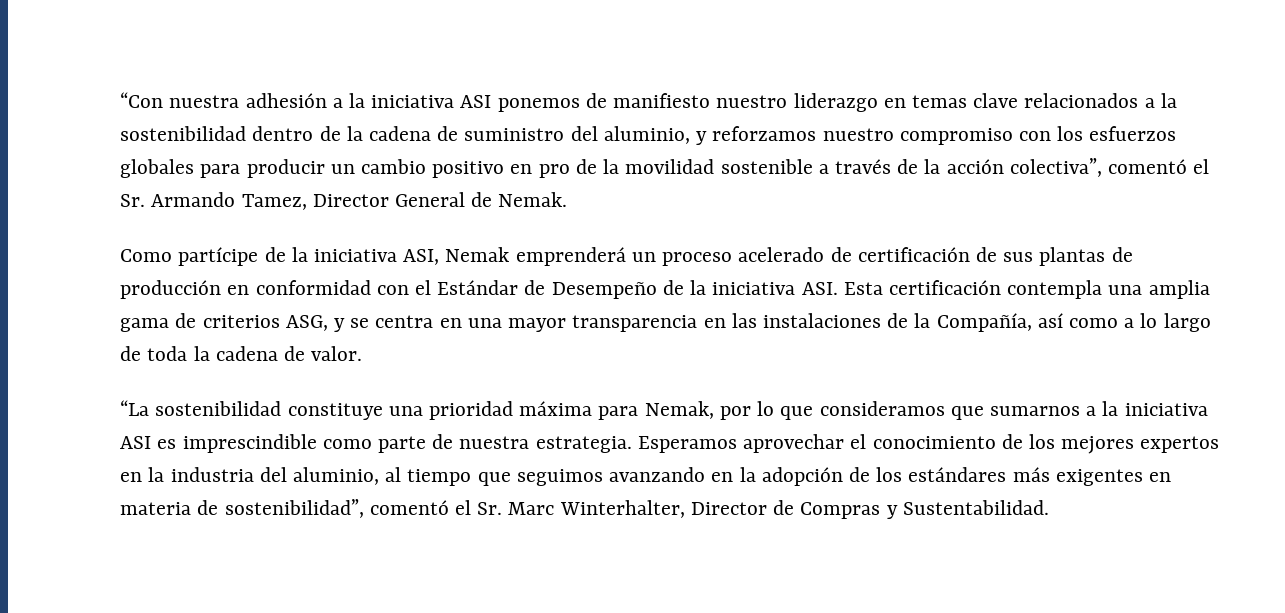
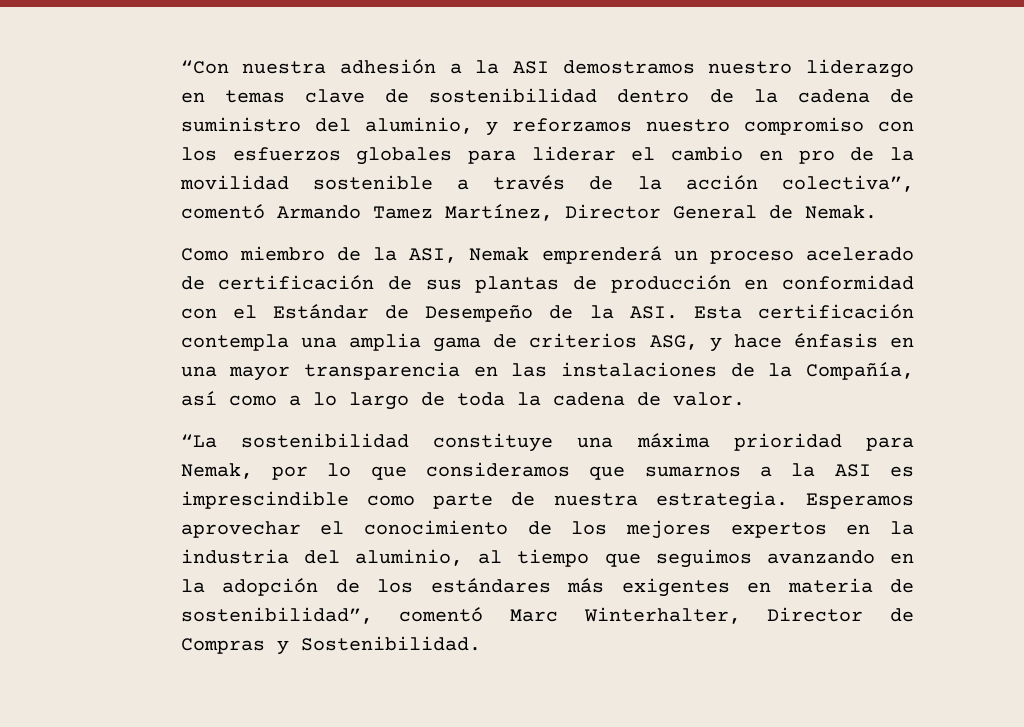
- “Con nuestra adhesión a la iniciativa ASI ponemos de manifiesto nuestro liderazgo en temas clave relacionados a la sostenibilidad dentro de la cadena de suministro del aluminio, y reforzamos nuestro compromiso con los esfuerzos globales para producir un cambio positivo en pro de la movilidad sostenible a través de la acción colectiva”, comentó el Sr. Armando Tamez, Director General de Nemak.
+ “Con nuestra adhesión a la ASI demostramos nuestro liderazgo en temas clave de sostenibilidad dentro de la cadena de suministro del aluminio, y reforzamos nuestro compromiso con los esfuerzos globales para liderar el cambio en pro de la movilidad sostenible a través de la acción colectiva”, comentó Armando Tamez Martínez, Director General de Nemak.
- Como partícipe de la iniciativa ASI, Nemak emprenderá un proceso acelerado de certificación de sus plantas de producción en conformidad con el Estándar de Desempeño de la iniciativa ASI. Esta certificación contempla una amplia gama de criterios ASG, y se centra en una mayor transparencia en las instalaciones de la Compañía, así como a lo largo de toda la cadena de valor.
+ Como miembro de la ASI, Nemak emprenderá un proceso acelerado de certificación de sus plantas de producción en conformidad con el Estándar de Desempeño de la ASI. Esta certificación contempla una amplia gama de criterios ASG, y hace énfasis en una mayor transparencia en las instalaciones de la Compañía, así como a lo largo de toda la cadena de valor.
- “La sostenibilidad constituye una prioridad máxima para Nemak, por lo que consideramos que sumarnos a la iniciativa ASI es imprescindible como parte de nuestra estrategia.
+ “La sostenibilidad constituye una máxima prioridad para Nemak, por lo que consideramos que sumarnos a la ASI es imprescindible como parte de nuestra estrategia.
- Esperamos aprovechar el conocimiento de los mejores expertos en la industria del aluminio, al tiempo que seguimos avanzando en la adopción de los estándares más exigentes en materia de sostenibilidad”, comentó el Sr. Marc Winterhalter, Director de Compras y Sustentabilidad.
+ Esperamos aprovechar el conocimiento de los mejores expertos en la industria del aluminio, al tiempo que seguimos avanzando en la adopción de los estándares más exigentes en materia de sostenibilidad”, comentó Marc Winterhalter, Director de Compras y Sostenibilidad.

